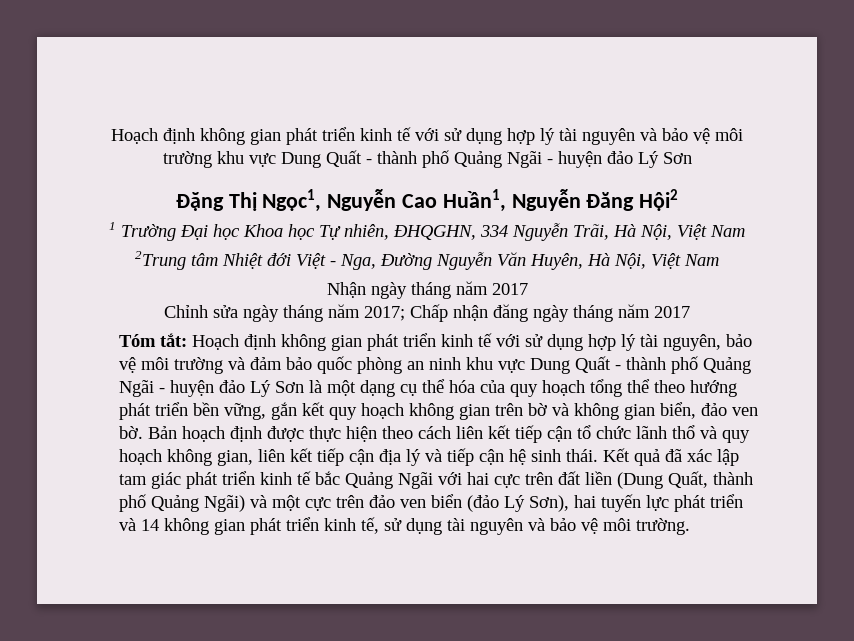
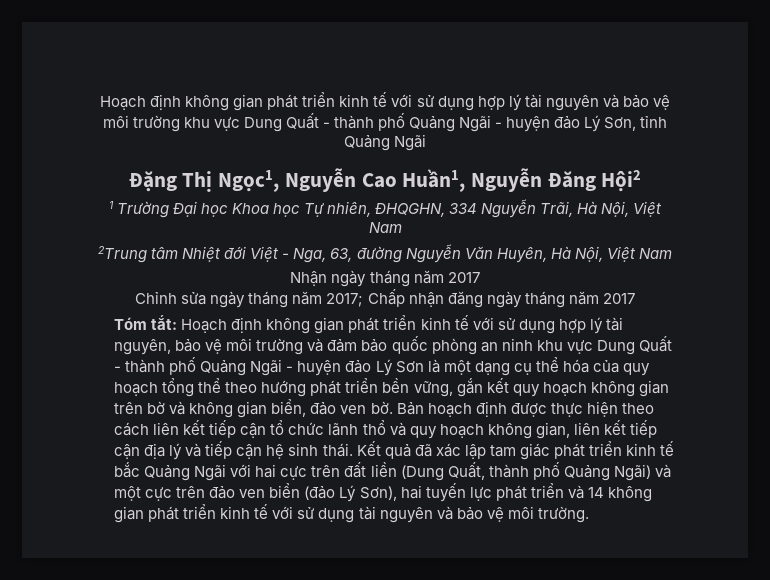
- Hoạch định không gian phát triển kinh tế với sử dụng hợp lý tài nguyên và bảo vệ môi trường khu vực Dung Quất - thành phố Quảng Ngãi - huyện đảo Lý Sơn
+ Hoạch định không gian phát triển kinh tế với sử dụng hợp lý tài nguyên và bảo vệ môi trường khu vực Dung Quất - thành phố Quảng Ngãi - huyện đảo Lý Sơn, tỉnh Quảng Ngãi
- 2Trung tâm Nhiệt đới Việt - Nga, Đường Nguyễn Văn Huyên, Hà Nội, Việt Nam
+ 2Trung tâm Nhiệt đới Việt - Nga, 63, đường Nguyễn Văn Huyên, Hà Nội, Việt Nam
- Kết quả đã xác lập tam giác phát triển kinh tế bắc Quảng Ngãi với hai cực trên đất liền (Dung Quất, thành phố Quảng Ngãi) và một cực trên đảo ven biển (đảo Lý Sơn), hai tuyến lực phát triển và 14 không gian phát triển kinh tế, sử dụng tài nguyên và bảo vệ môi trường.
+ Kết quả đã xác lập tam giác phát triển kinh tế bắc Quảng Ngãi với hai cực trên đất liền (Dung Quất, thành phố Quảng Ngãi) và một cực trên đảo ven biển (đảo Lý Sơn), hai tuyến lực phát triển và 14 không gian phát triển kinh tế với sử dụng tài nguyên và bảo vệ môi trường.

